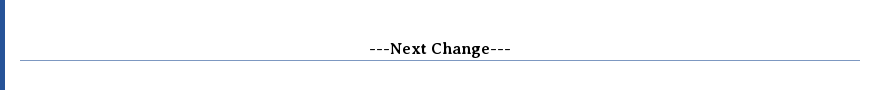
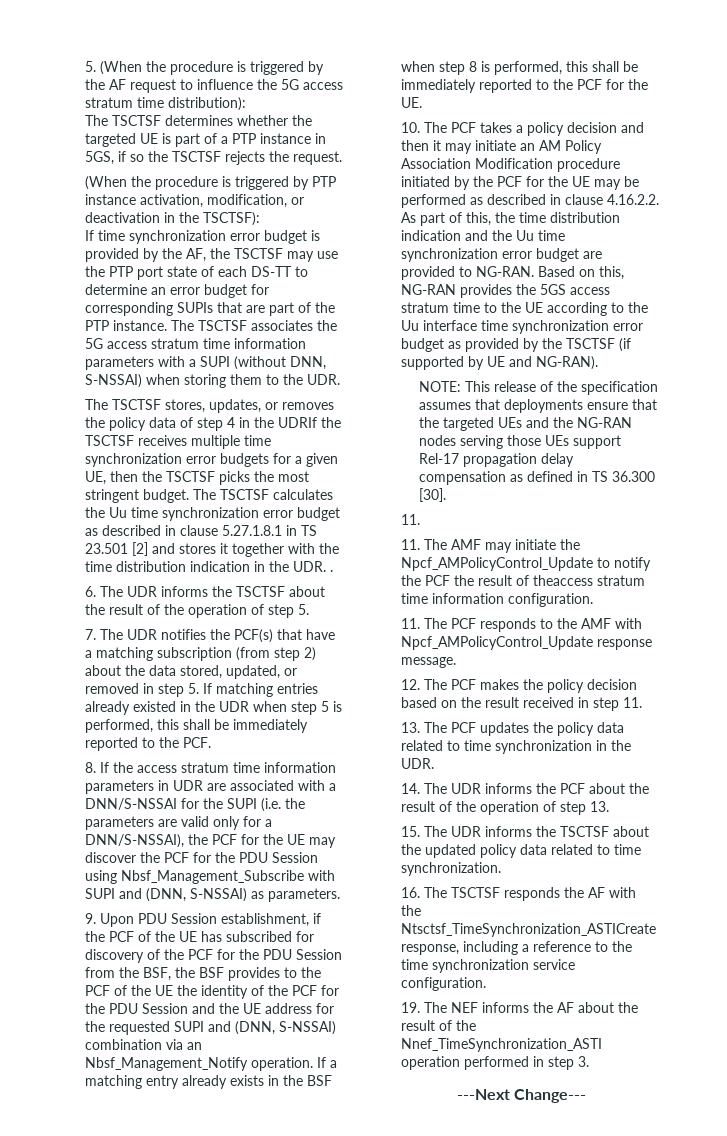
+ 5. (When the procedure is triggered by the AF request to influence the 5G access stratum time distribution):
+ The TSCTSF determines whether the targeted UE is part of a PTP instance in 5GS, if so the TSCTSF rejects the request.
+ (When the procedure is triggered by PTP instance activation, modification, or deactivation in the TSCTSF):
+ If time synchronization error budget is provided by the AF, the TSCTSF may use the PTP port state of each DS-TT to determine an error budget for corresponding SUPIs that are part of the PTP instance. The TSCTSF associates the 5G access stratum time information parameters with a SUPI (without DNN, S-NSSAI) when storing them to the UDR.
+ The TSCTSF stores, updates, or removes the policy data of step 4 in the UDRIf the TSCTSF receives multiple time synchronization error budgets for a given UE, then the TSCTSF picks the most stringent budget. The TSCTSF calculates the Uu time synchronization error budget as described in clause 5.27.1.8.1 in TS 23.501 [2] and stores it together with the time distribution indication in the UDR. .
+ 6. The UDR informs the TSCTSF about the result of the operation of step 5.
+ 7. The UDR notifies the PCF(s) that have a matching subscription (from step 2) about the data stored, updated, or removed in step 5. If matching entries already existed in the UDR when step 5 is performed, this shall be immediately reported to the PCF.
+ 8. If the access stratum time information parameters in UDR are associated with a DNN/S-NSSAI for the SUPI (i.e. the parameters are valid only for a DNN/S-NSSAI), the PCF for the UE may discover the PCF for the PDU Session using Nbsf_Management_Subscribe with SUPI and (DNN, S-NSSAI) as parameters.
+ 9. Upon PDU Session establishment, if the PCF of the UE has subscribed for discovery of the PCF for the PDU Session from the BSF, the BSF provides to the PCF of the UE the identity of the PCF for the PDU Session and the UE address for the requested SUPI and (DNN, S-NSSAI) combination via an Nbsf_Management_Notify operation. If a matching entry already exists in the BSF when step 8 is performed, this shall be immediately reported to the PCF for the UE.
+ 10. The PCF takes a policy decision and then it may initiate an AM Policy Association Modification procedure initiated by the PCF for the UE may be performed as described in clause 4.16.2.2. As part of this, the time distribution indication and the Uu time synchronization error budget are provided to NG-RAN. Based on this, NG-RAN provides the 5GS access stratum time to the UE according to the Uu interface time synchronization error budget as provided by the TSCTSF (if supported by UE and NG-RAN).
+ NOTE: This release of the specification assumes that deployments ensure that the targeted UEs and the NG-RAN nodes serving those UEs support Rel-17 propagation delay compensation as defined in TS 36.300 [30].
+ 11.
+ 11. The AMF may initiate the Npcf_AMPolicyControl_Update to notify the PCF the result of theaccess stratum time information configuration.
+ 11. The PCF responds to the AMF with Npcf_AMPolicyControl_Update response message.
+ 12. The PCF makes the policy decision based on the result received in step 11.
+ 13. The PCF updates the policy data related to time synchronization in the UDR.
+ 14. The UDR informs the PCF about the result of the operation of step 13.
+ 15. The UDR informs the TSCTSF about the updated policy data related to time synchronization.
+ 16. The TSCTSF responds the AF with the Ntsctsf_TimeSynchronization_ASTICreate response, including a reference to the time synchronization service configuration.
+ 19. The NEF informs the AF about the result of the Nnef_TimeSynchronization_ASTI operation performed in step 3.

